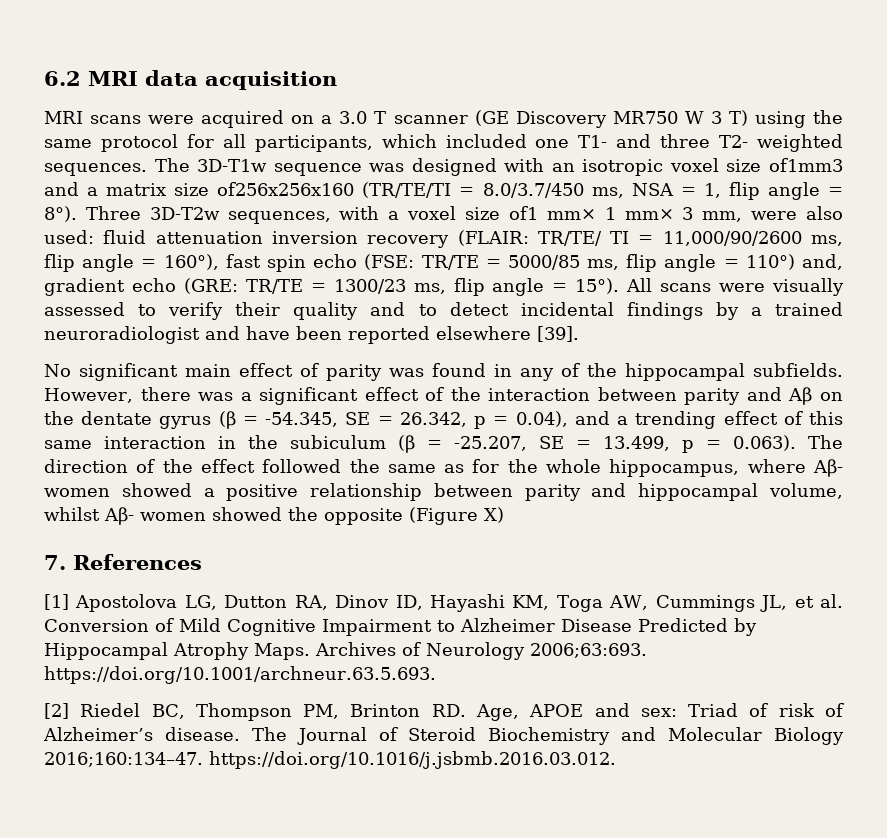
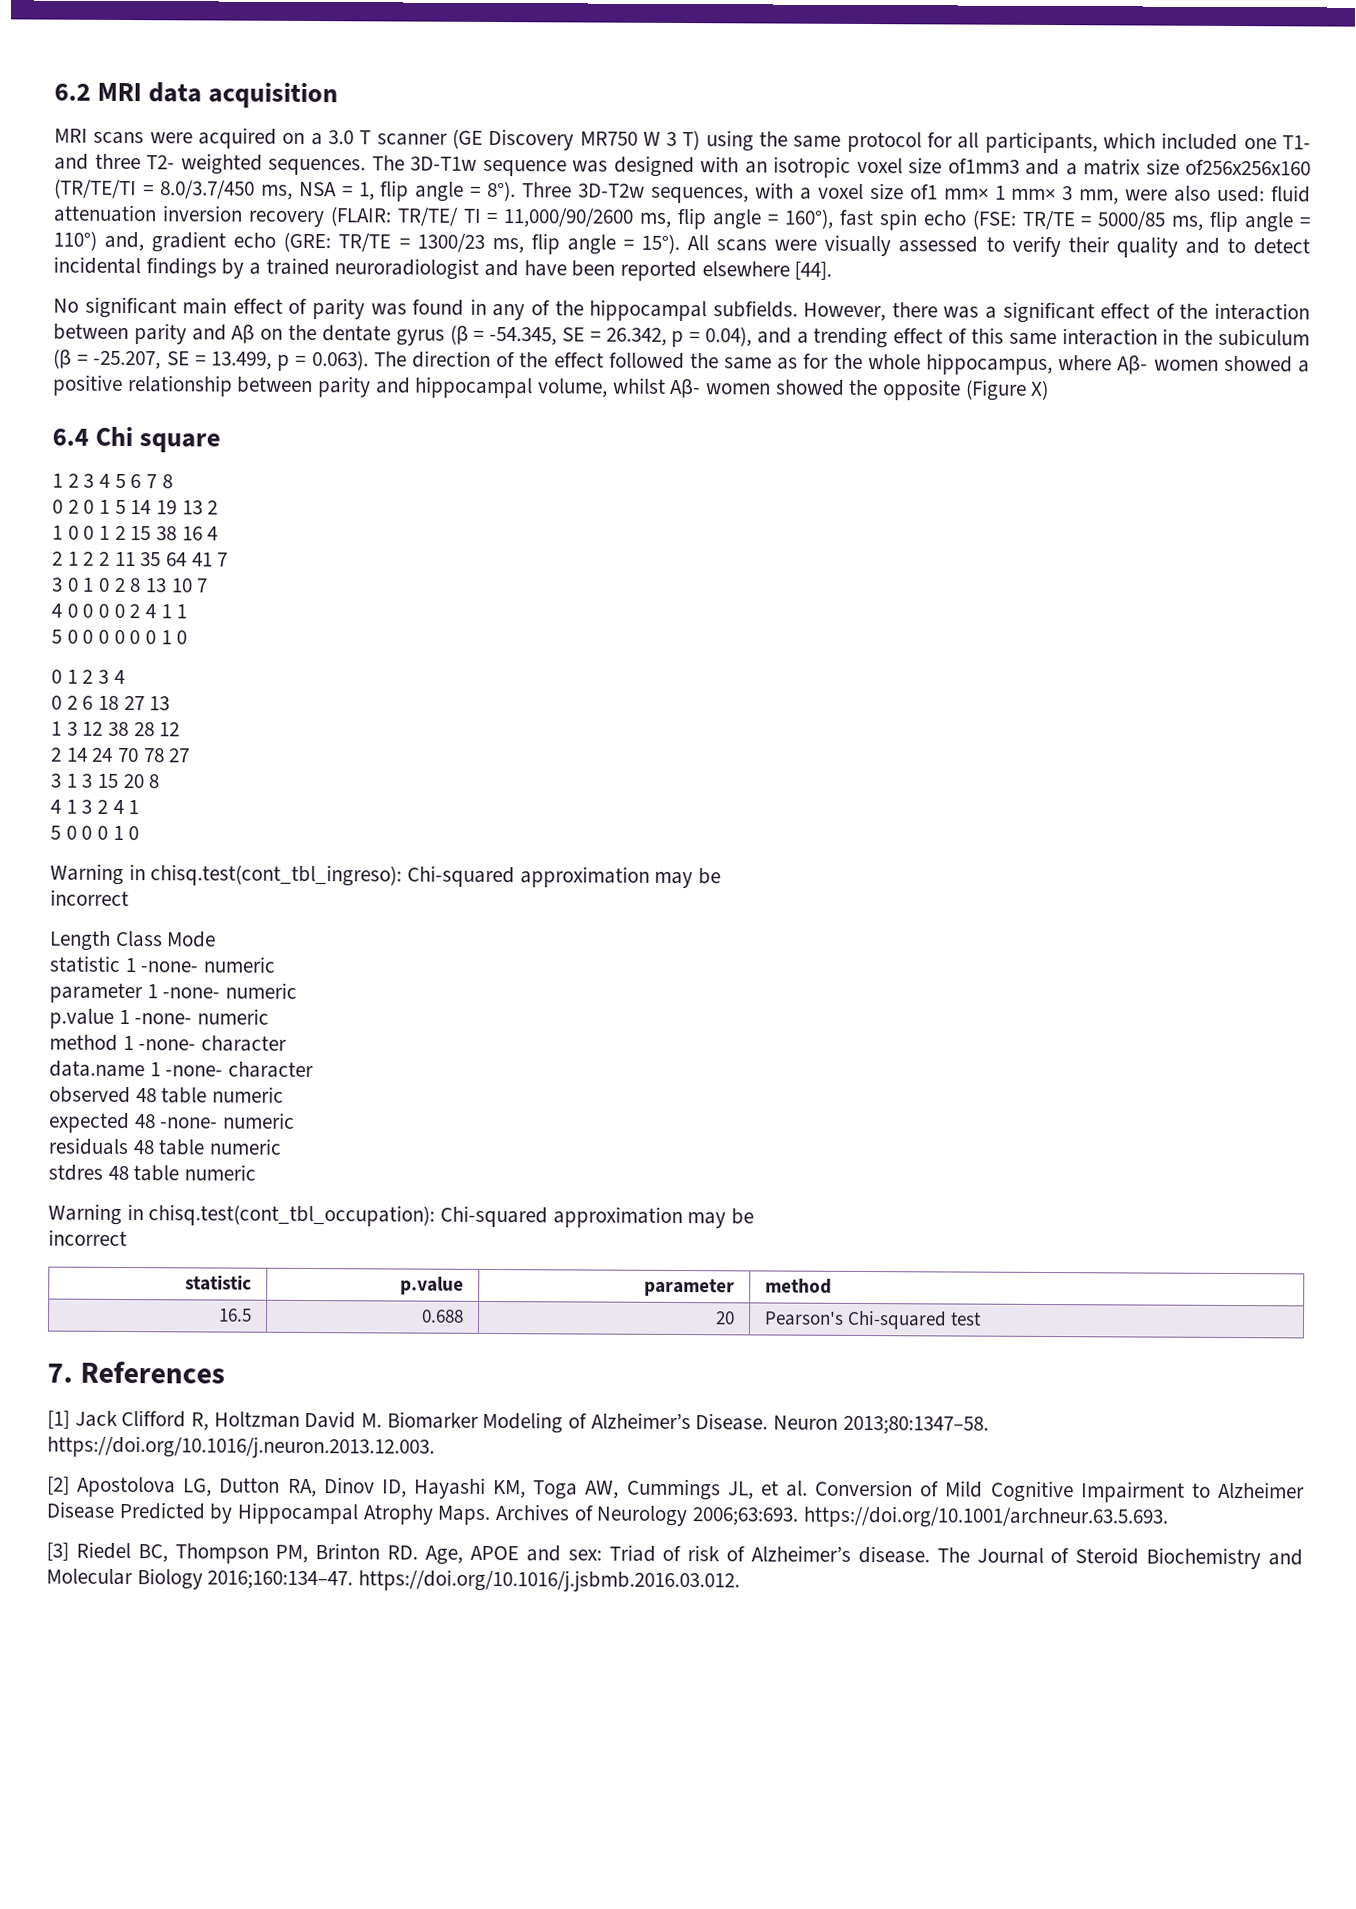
- All scans were visually assessed to verify their quality and to detect incidental findings by a trained neuroradiologist and have been reported elsewhere [39].
+ All scans were visually assessed to verify their quality and to detect incidental findings by a trained neuroradiologist and have been reported elsewhere [44].
+ 6.4 Chi square
+ 1 2 3 4 5 6 7 8
+ 0 2 0 1 5 14 19 13 2
+ 1 0 0 1 2 15 38 16 4
+ 2 1 2 2 11 35 64 41 7
+ 3 0 1 0 2 8 13 10 7
+ 4 0 0 0 0 2 4 1 1
+ 5 0 0 0 0 0 0 1 0
+ 0 1 2 3 4
+ 0 2 6 18 27 13
+ 1 3 12 38 28 12
+ 2 14 24 70 78 27
+ 3 1 3 15 20 8
+ 4 1 3 2 4 1
+ 5 0 0 0 1 0
+ Warning in chisq.test(cont_tbl_ingreso): Chi-squared approximation may be
+ incorrect
+ Length Class Mode
+ statistic 1 -none- numeric
+ parameter 1 -none- numeric
+ p.value 1 -none- numeric
+ method 1 -none- character
+ data.name 1 -none- character
+ observed 48 table numeric
+ expected 48 -none- numeric
+ residuals 48 table numeric
+ stdres 48 table numeric
+ Warning in chisq.test(cont_tbl_occupation): Chi-squared approximation may be
+ incorrect
+ statistic | p.value | parameter | method
+ 16.5 | 0.688 | 20 | Pearson's Chi-squared test
  7. References
- [1] Apostolova LG, Dutton RA, Dinov ID, Hayashi KM, Toga AW, Cummings JL, et al. Conversion of Mild Cognitive Impairment to Alzheimer Disease Predicted by Hippocampal Atrophy Maps.
+ [1] Jack Clifford R, Holtzman David M. Biomarker Modeling of Alzheimer’s Disease. Neuron 2013;80:1347–58. https://doi.org/10.1016/j.neuron.2013.12.003.
+ [2] Apostolova LG, Dutton RA, Dinov ID, Hayashi KM, Toga AW, Cummings JL, et al. Conversion of Mild Cognitive Impairment to Alzheimer Disease Predicted by Hippocampal Atrophy Maps.
- [2] Riedel BC, Thompson PM, Brinton RD. Age, APOE and sex: Triad of risk of Alzheimer’s disease.
+ [3] Riedel BC, Thompson PM, Brinton RD. Age, APOE and sex: Triad of risk of Alzheimer’s disease.

